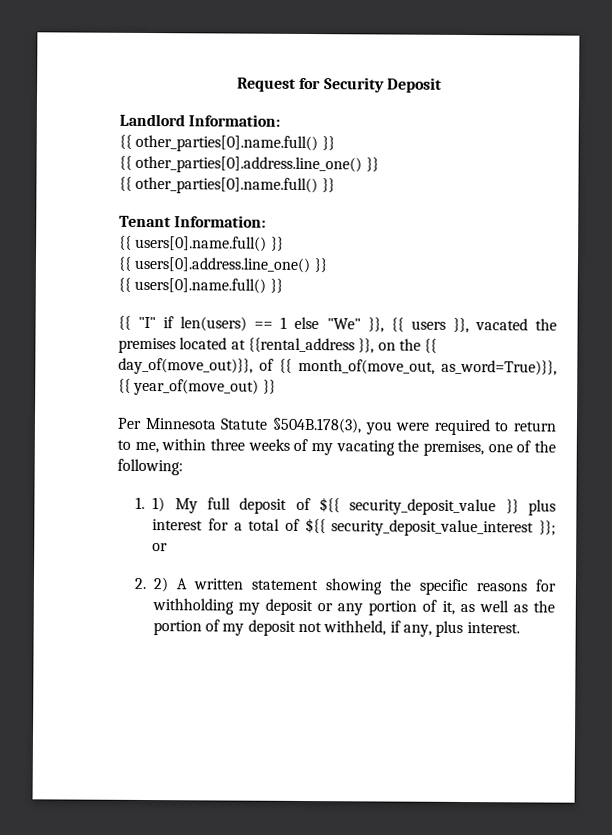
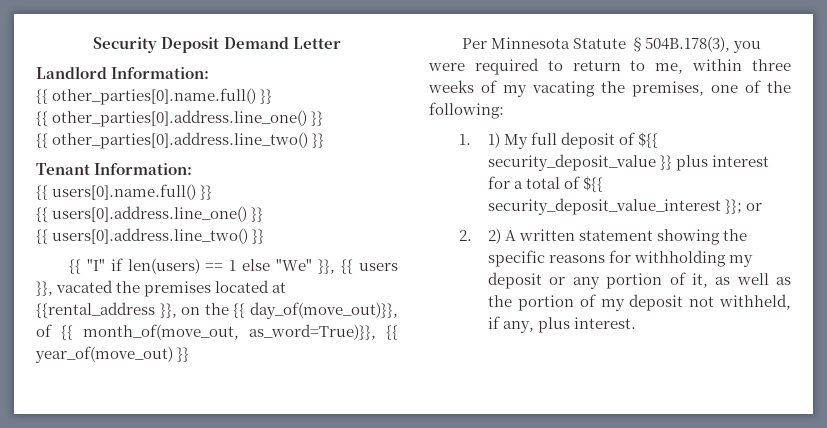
- Request for Security Deposit
+ Security Deposit Demand Letter
  {{ other_parties[0].address.line_one() }}
- {{ other_parties[0].name.full() }}
+ {{ other_parties[0].address.line_two() }}
  {{ users[0].address.line_one() }}
- {{ users[0].name.full() }}
+ {{ users[0].address.line_two() }}

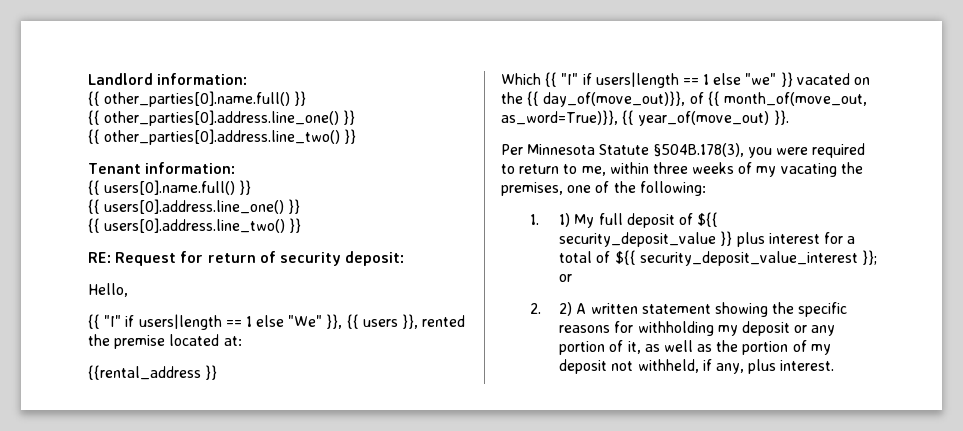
- Security Deposit Demand Letter
- Landlord Information:
+ Landlord information:
- Tenant Information:
+ Tenant information:
- {{ "I" if len(users) == 1 else "We" }}, {{ users }}, vacated the premises located at {{rental_address }}, on the {{ day_of(move_out)}}, of {{ month_of(move_out, as_word=True)}}, {{ year_of(move_out) }}
+ RE: Request for return of security deposit:
+ Hello,
+ {{ "I" if users|length == 1 else "We" }}, {{ users }}, rented the premise located at:
+ {{rental_address }}
+ Which {{ "I" if users|length == 1 else "we" }} vacated on the {{ day_of(move_out)}}, of {{ month_of(move_out, as_word=True)}}, {{ year_of(move_out) }}.

